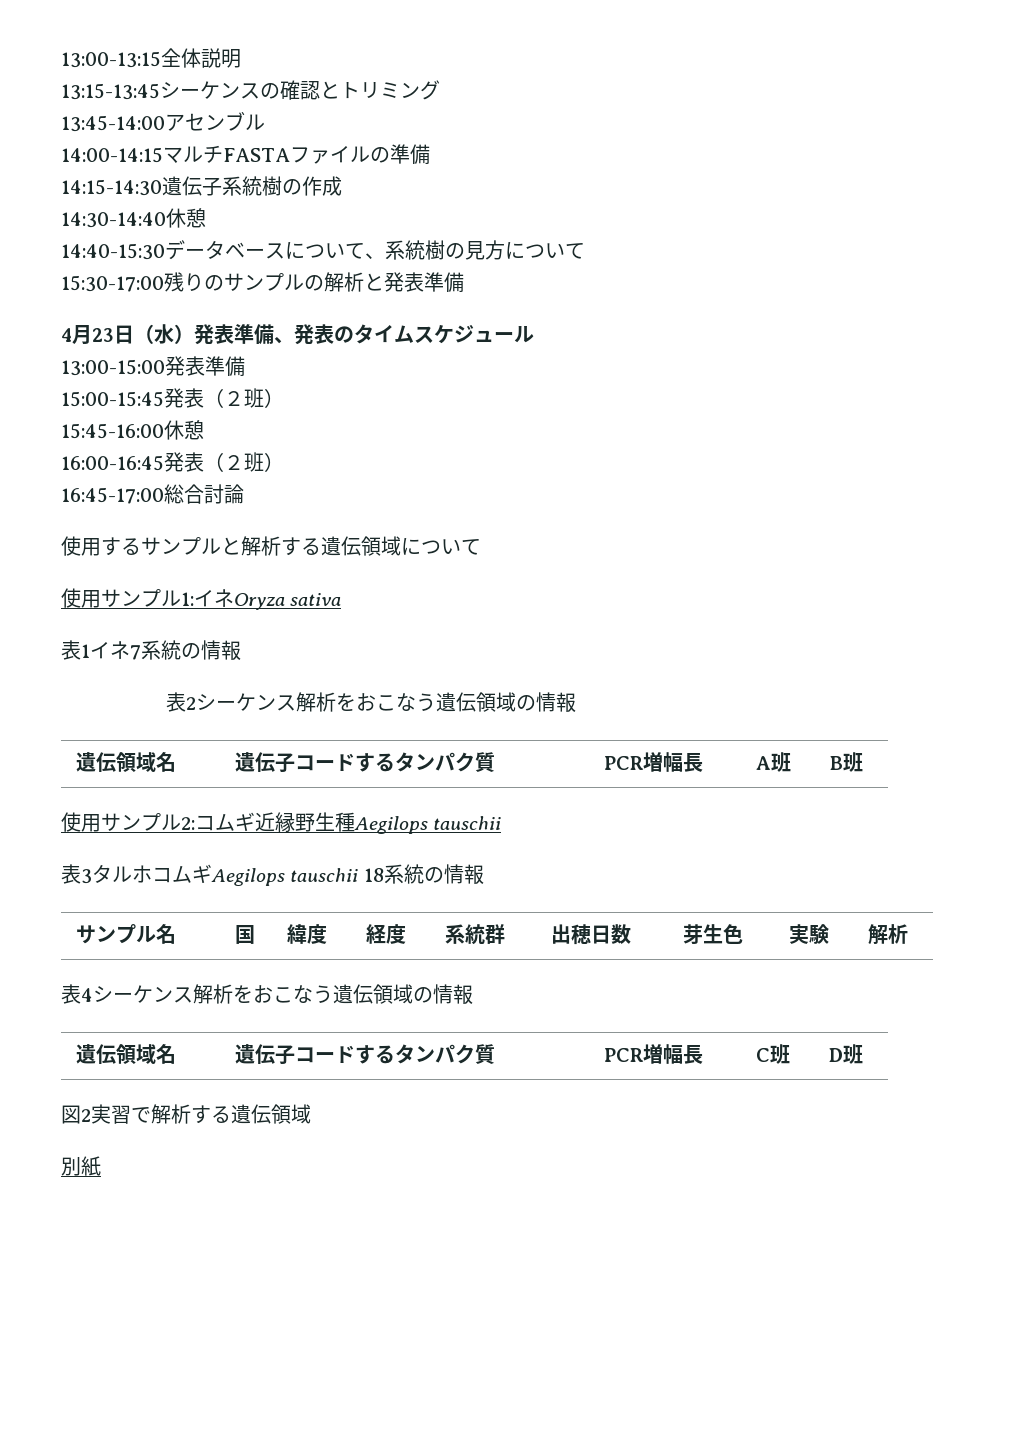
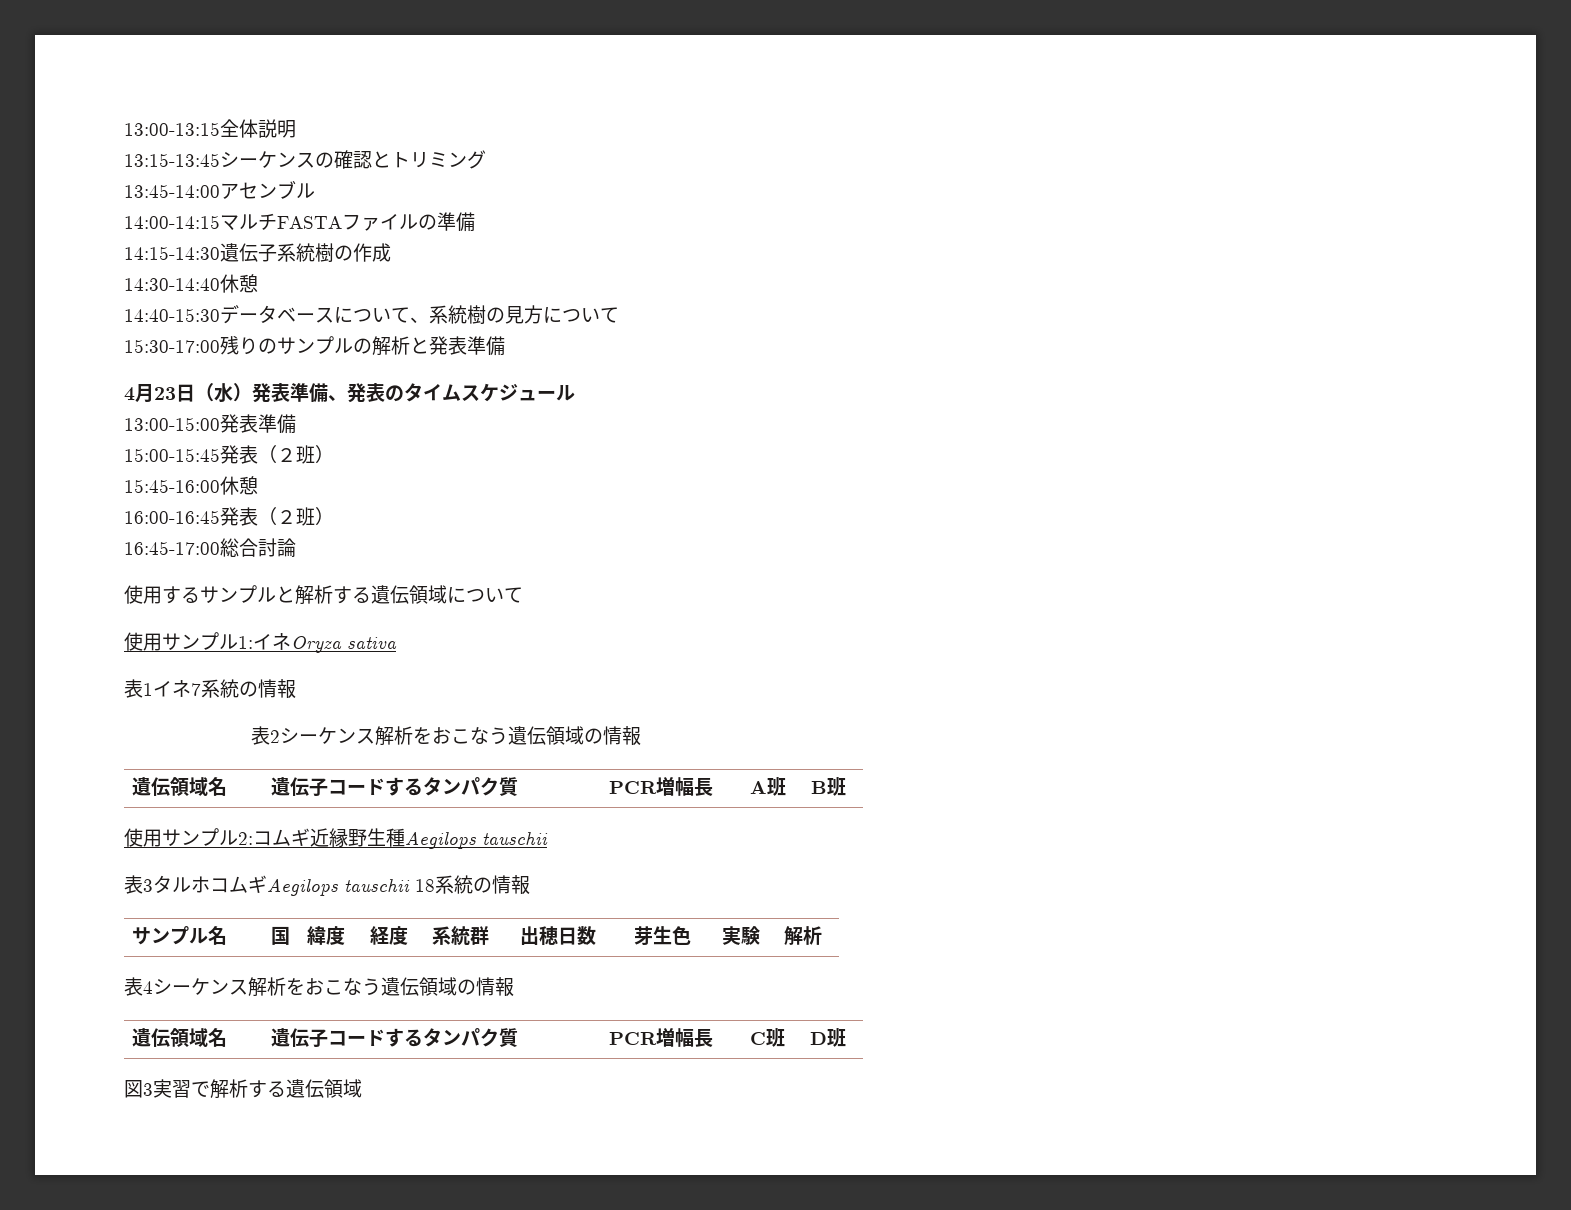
- 図2実習で解析する遺伝領域
+ 図3実習で解析する遺伝領域
- 別紙

